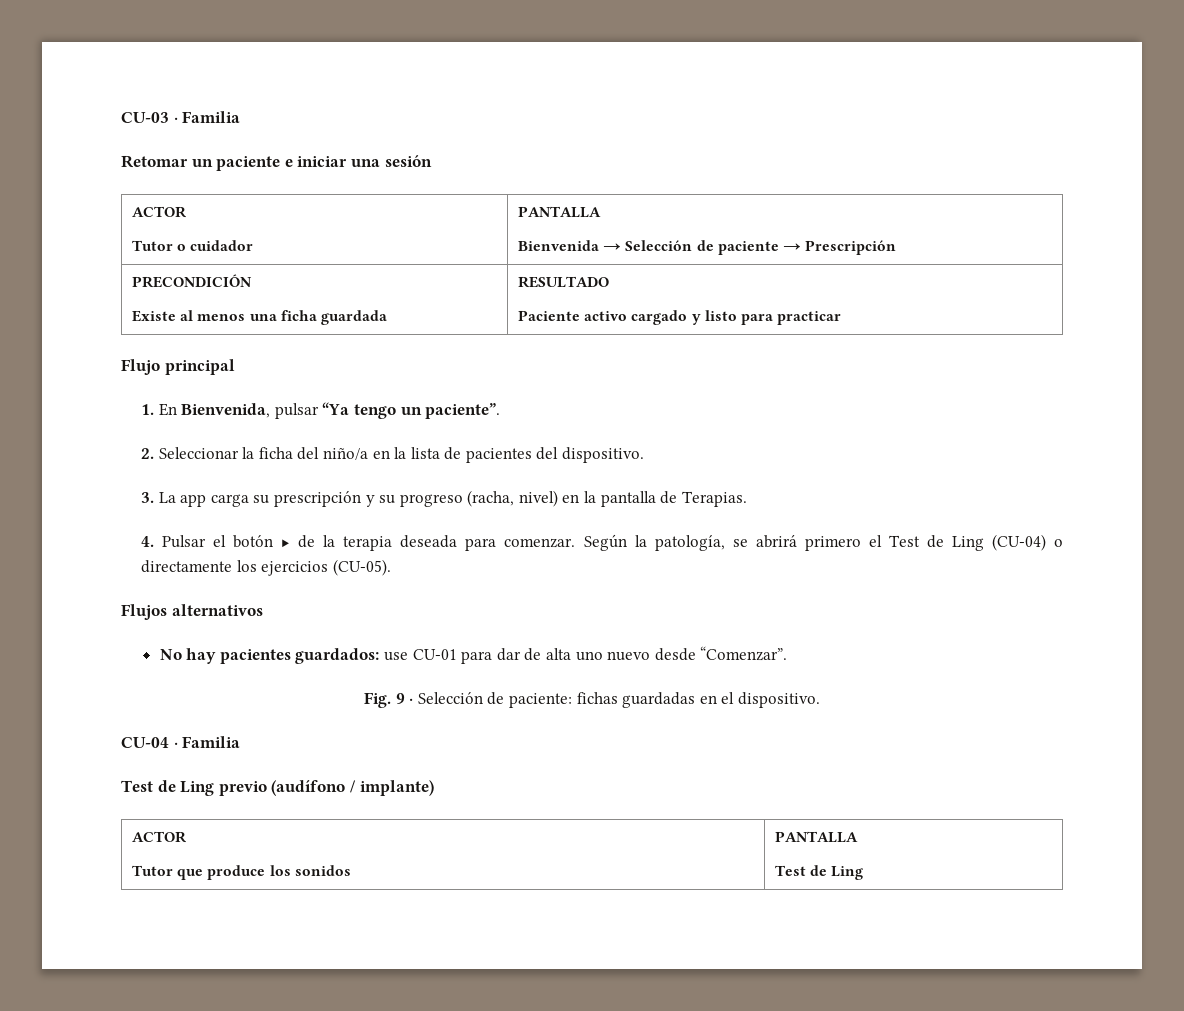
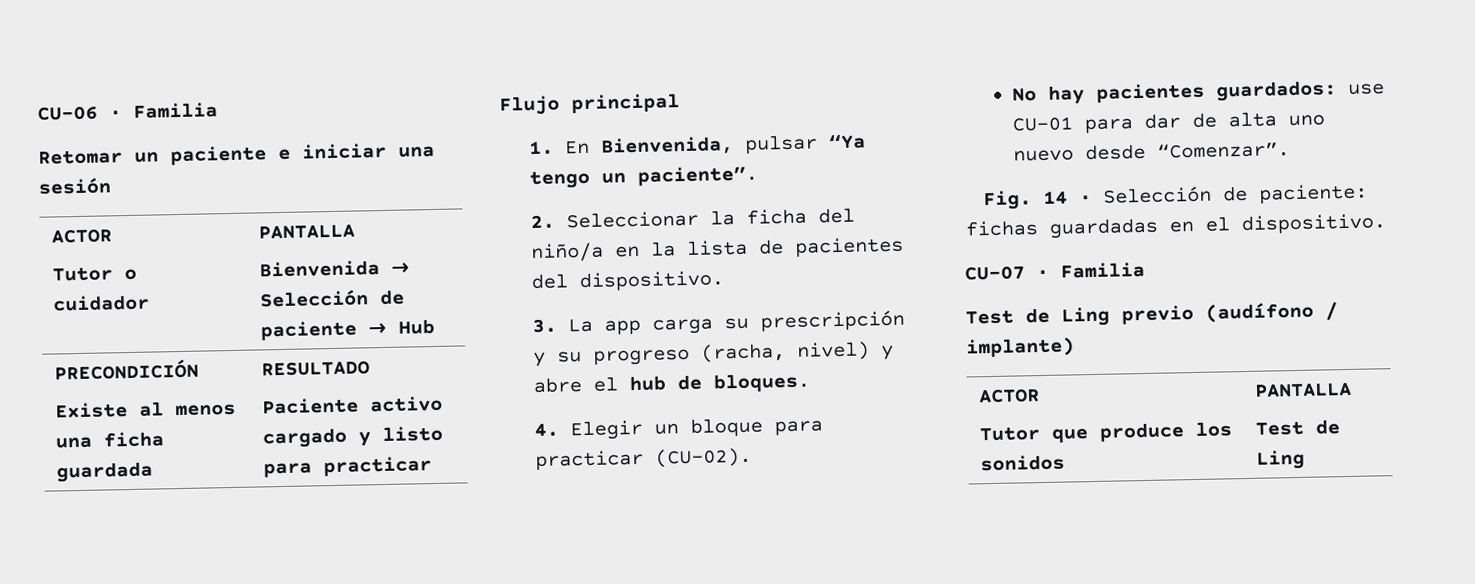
- CU-03 · Familia
+ CU-06 · Familia
  Retomar un paciente e iniciar una sesión
  ACTOR
  Tutor o cuidador | PANTALLA
- Bienvenida → Selección de paciente → Prescripción
+ Bienvenida → Selección de paciente → Hub
- 3. La app carga su prescripción y su progreso (racha, nivel) en la pantalla de Terapias.
- 4. Pulsar el botón ▶ de la terapia deseada para comenzar. Según la patología, se abrirá primero el Test de Ling (CU-04) o directamente los ejercicios (CU-05).
- Flujos alternativos
+ 3. La app carga su prescripción y su progreso (racha, nivel) y abre el hub de bloques.
+ 4. Elegir un bloque para practicar (CU-02).
- Fig. 9 · Selección de paciente: fichas guardadas en el dispositivo.
+ Fig. 14 · Selección de paciente: fichas guardadas en el dispositivo.
- CU-04 · Familia
+ CU-07 · Familia

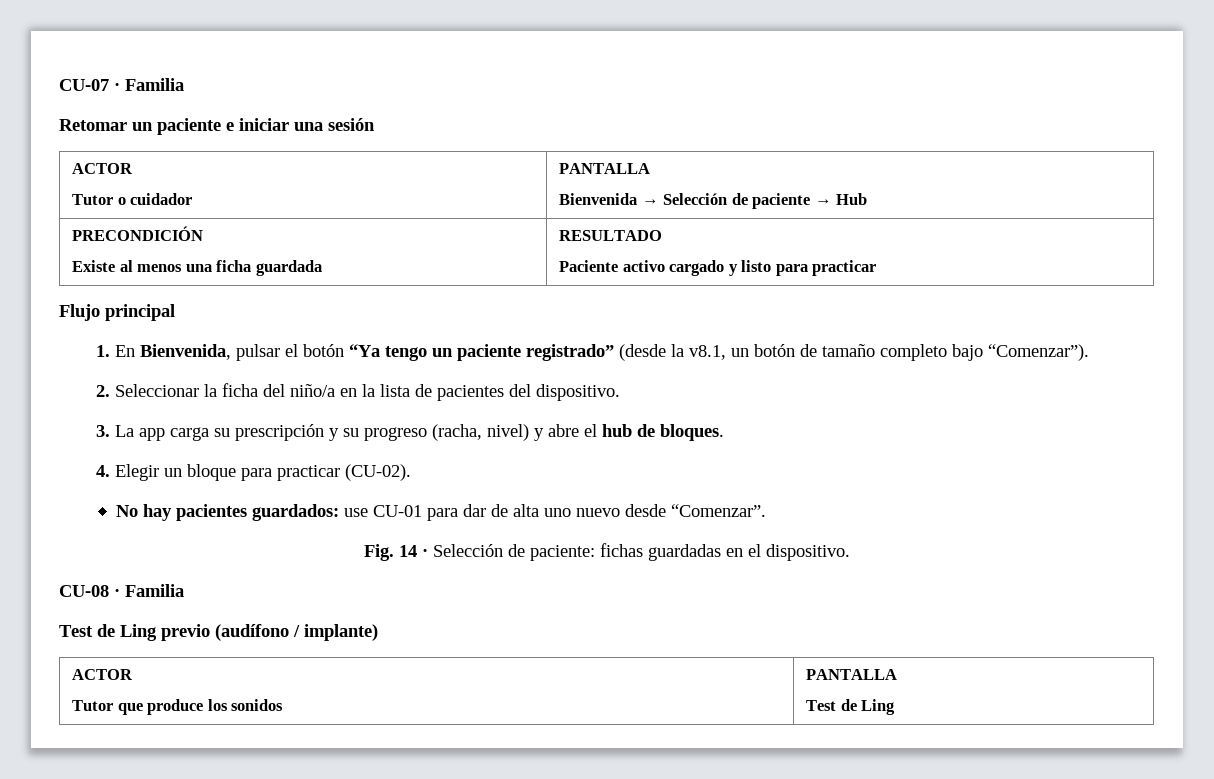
- CU-06 · Familia
+ CU-07 · Familia
- 1. En Bienvenida, pulsar “Ya tengo un paciente”.
+ 1. En Bienvenida, pulsar el botón “Ya tengo un paciente registrado” (desde la v8.1, un botón de tamaño completo bajo “Comenzar”).
- CU-07 · Familia
+ CU-08 · Familia

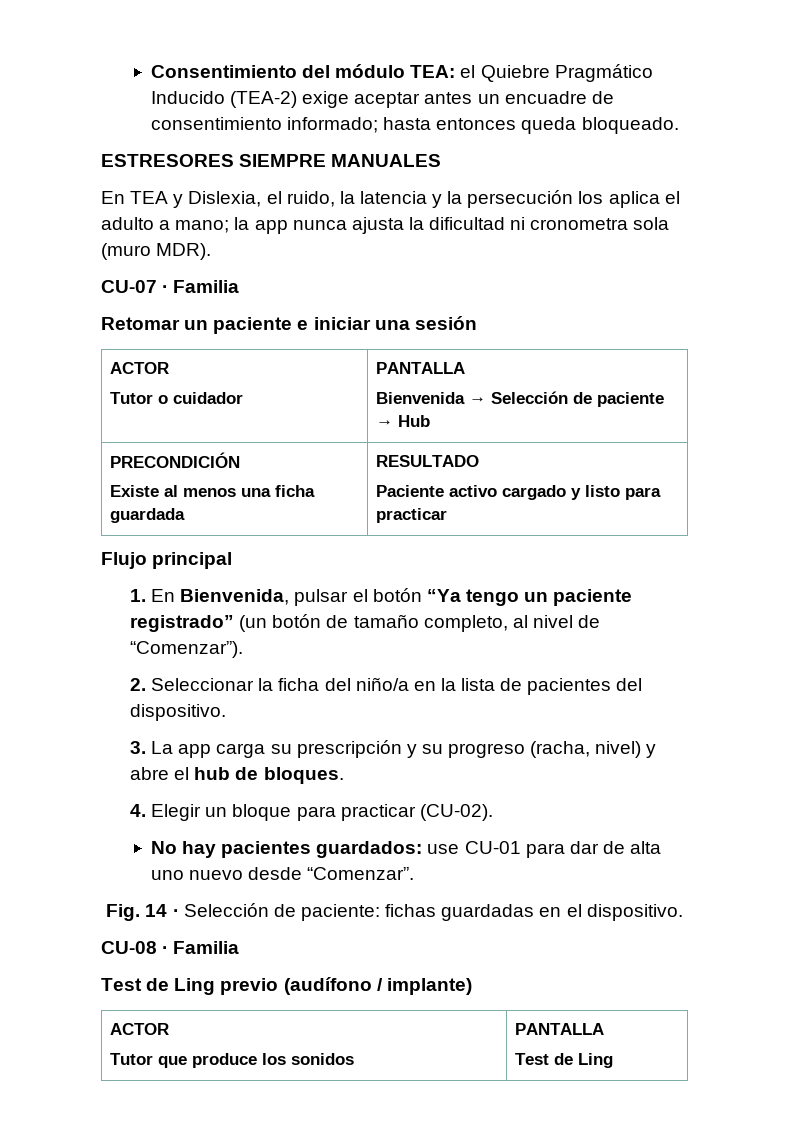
+ Consentimiento del módulo TEA: el Quiebre Pragmático Inducido (TEA-2) exige aceptar antes un encuadre de consentimiento informado; hasta entonces queda bloqueado.
+ ESTRESORES SIEMPRE MANUALES
+ En TEA y Dislexia, el ruido, la latencia y la persecución los aplica el adulto a mano; la app nunca ajusta la dificultad ni cronometra sola (muro MDR).
- 1. En Bienvenida, pulsar el botón “Ya tengo un paciente registrado” (desde la v8.1, un botón de tamaño completo bajo “Comenzar”).
+ 1. En Bienvenida, pulsar el botón “Ya tengo un paciente registrado” (un botón de tamaño completo, al nivel de “Comenzar”).

